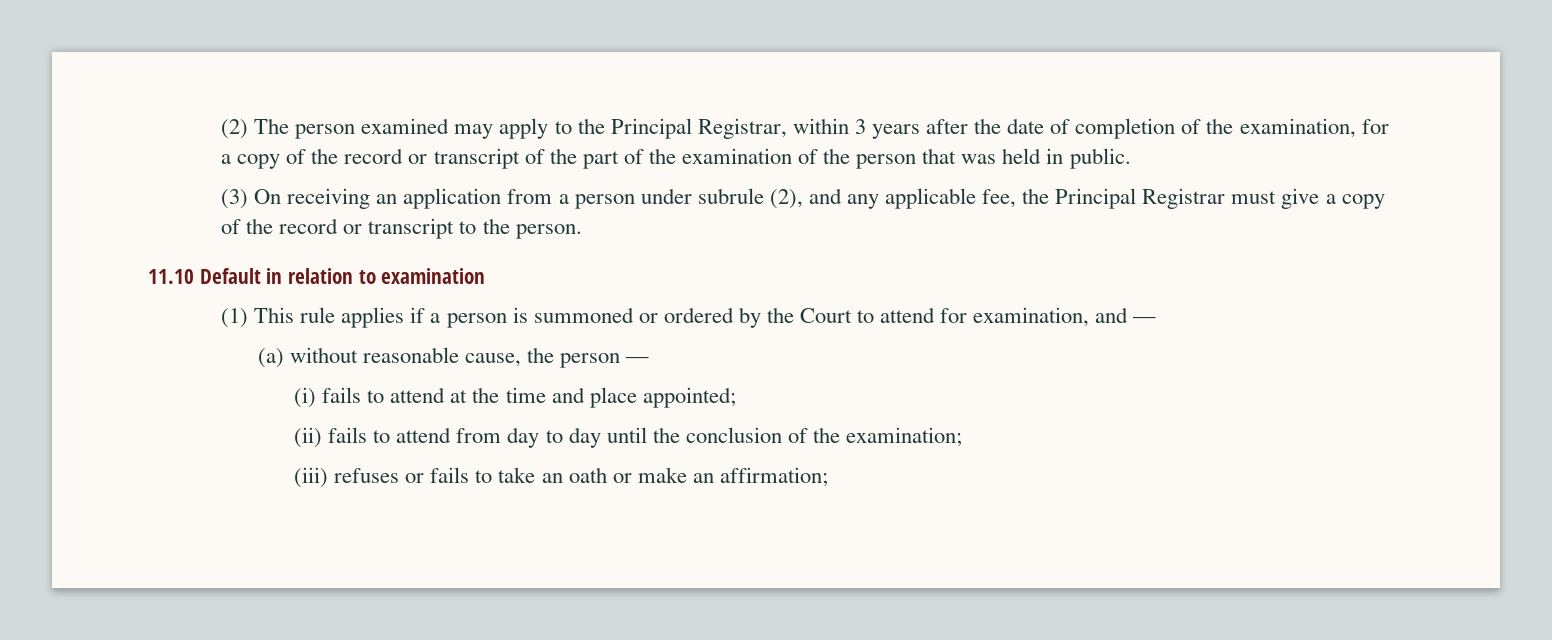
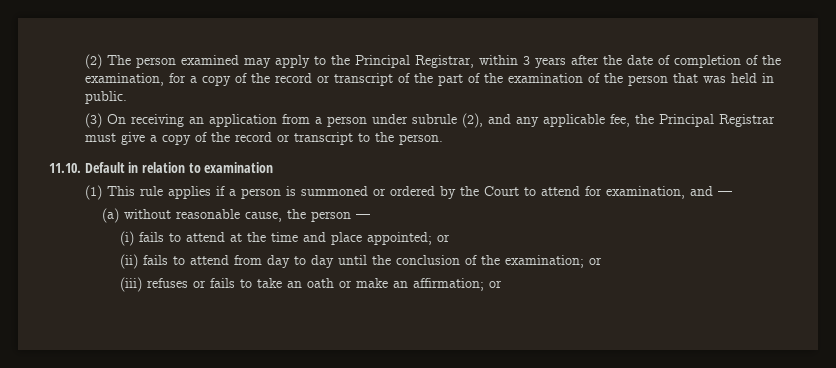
- 11.10 Default in relation to examination
+ 11.10. Default in relation to examination
- (i) fails to attend at the time and place appointed;
+ (i) fails to attend at the time and place appointed; or
- (ii) fails to attend from day to day until the conclusion of the examination;
+ (ii) fails to attend from day to day until the conclusion of the examination; or
- (iii) refuses or fails to take an oath or make an affirmation;
+ (iii) refuses or fails to take an oath or make an affirmation; or

